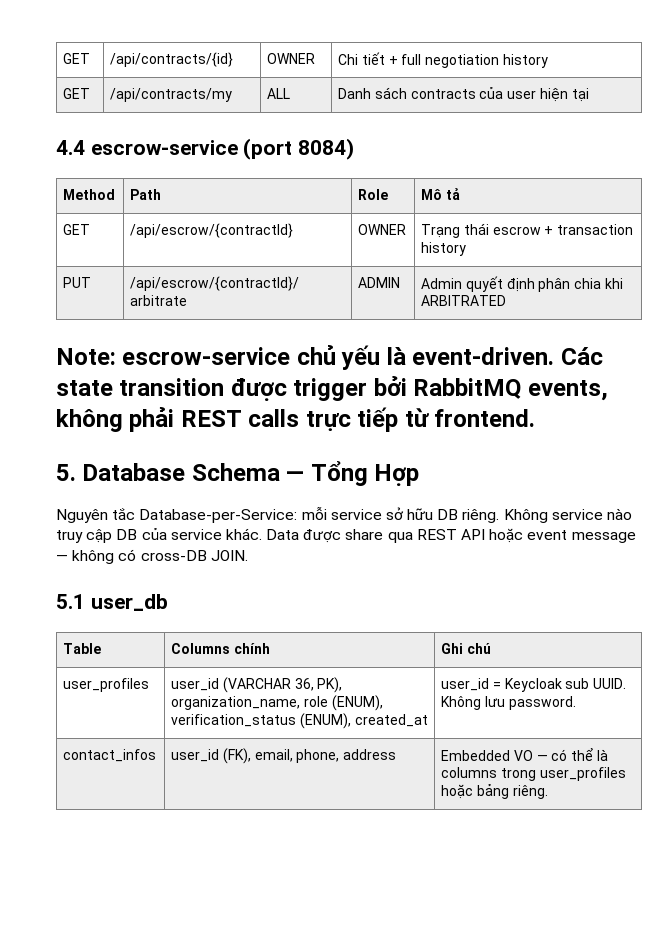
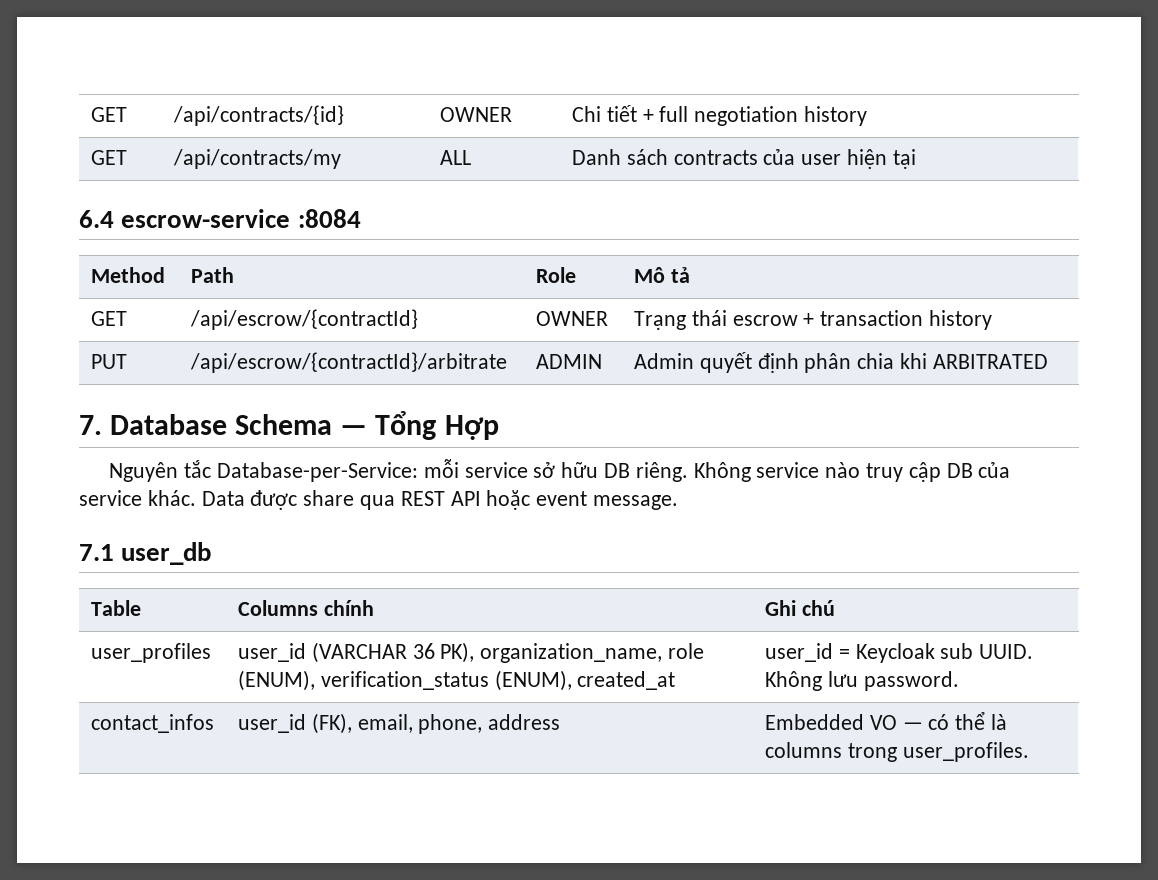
- 4.4 escrow-service (port 8084)
+ 6.4 escrow-service :8084
- Note: escrow-service chủ yếu là event-driven. Các state transition được trigger bởi RabbitMQ events, không phải REST calls trực tiếp từ frontend.
- 5. Database Schema — Tổng Hợp
+ 7. Database Schema — Tổng Hợp
- Data được share qua REST API hoặc event message — không có cross-DB JOIN.
- 5.1 user_db
+ Data được share qua REST API hoặc event message.
+ 7.1 user_db
- user_profiles | user_id (VARCHAR 36, PK), organization_name, role (ENUM), verification_status (ENUM), created_at | user_id = Keycloak sub UUID. Không lưu password.
+ user_profiles | user_id (VARCHAR 36 PK), organization_name, role (ENUM), verification_status (ENUM), created_at | user_id = Keycloak sub UUID. Không lưu password.
- contact_infos | user_id (FK), email, phone, address | Embedded VO — có thể là columns trong user_profiles hoặc bảng riêng.
+ contact_infos | user_id (FK), email, phone, address | Embedded VO — có thể là columns trong user_profiles.

